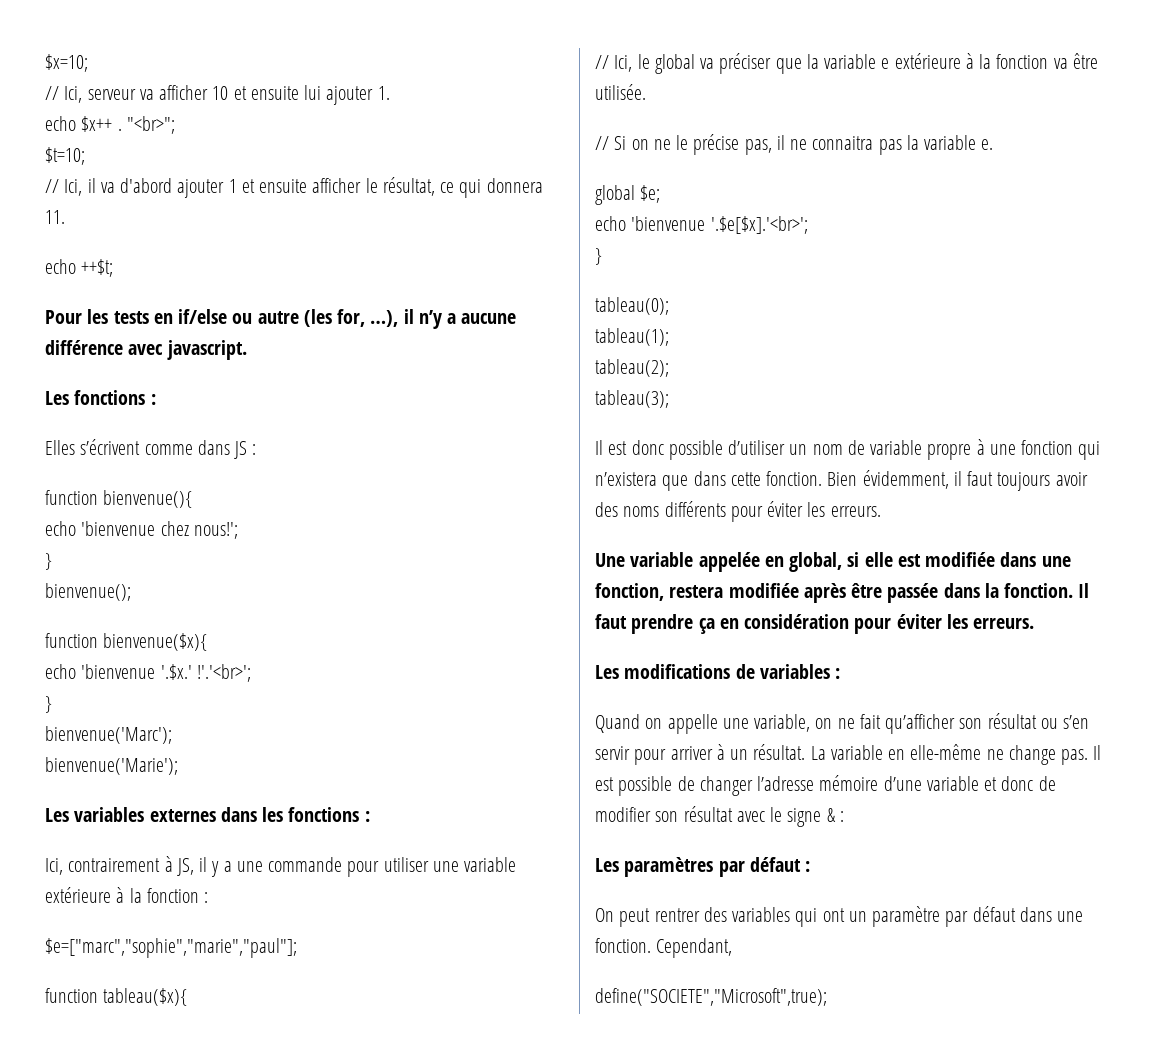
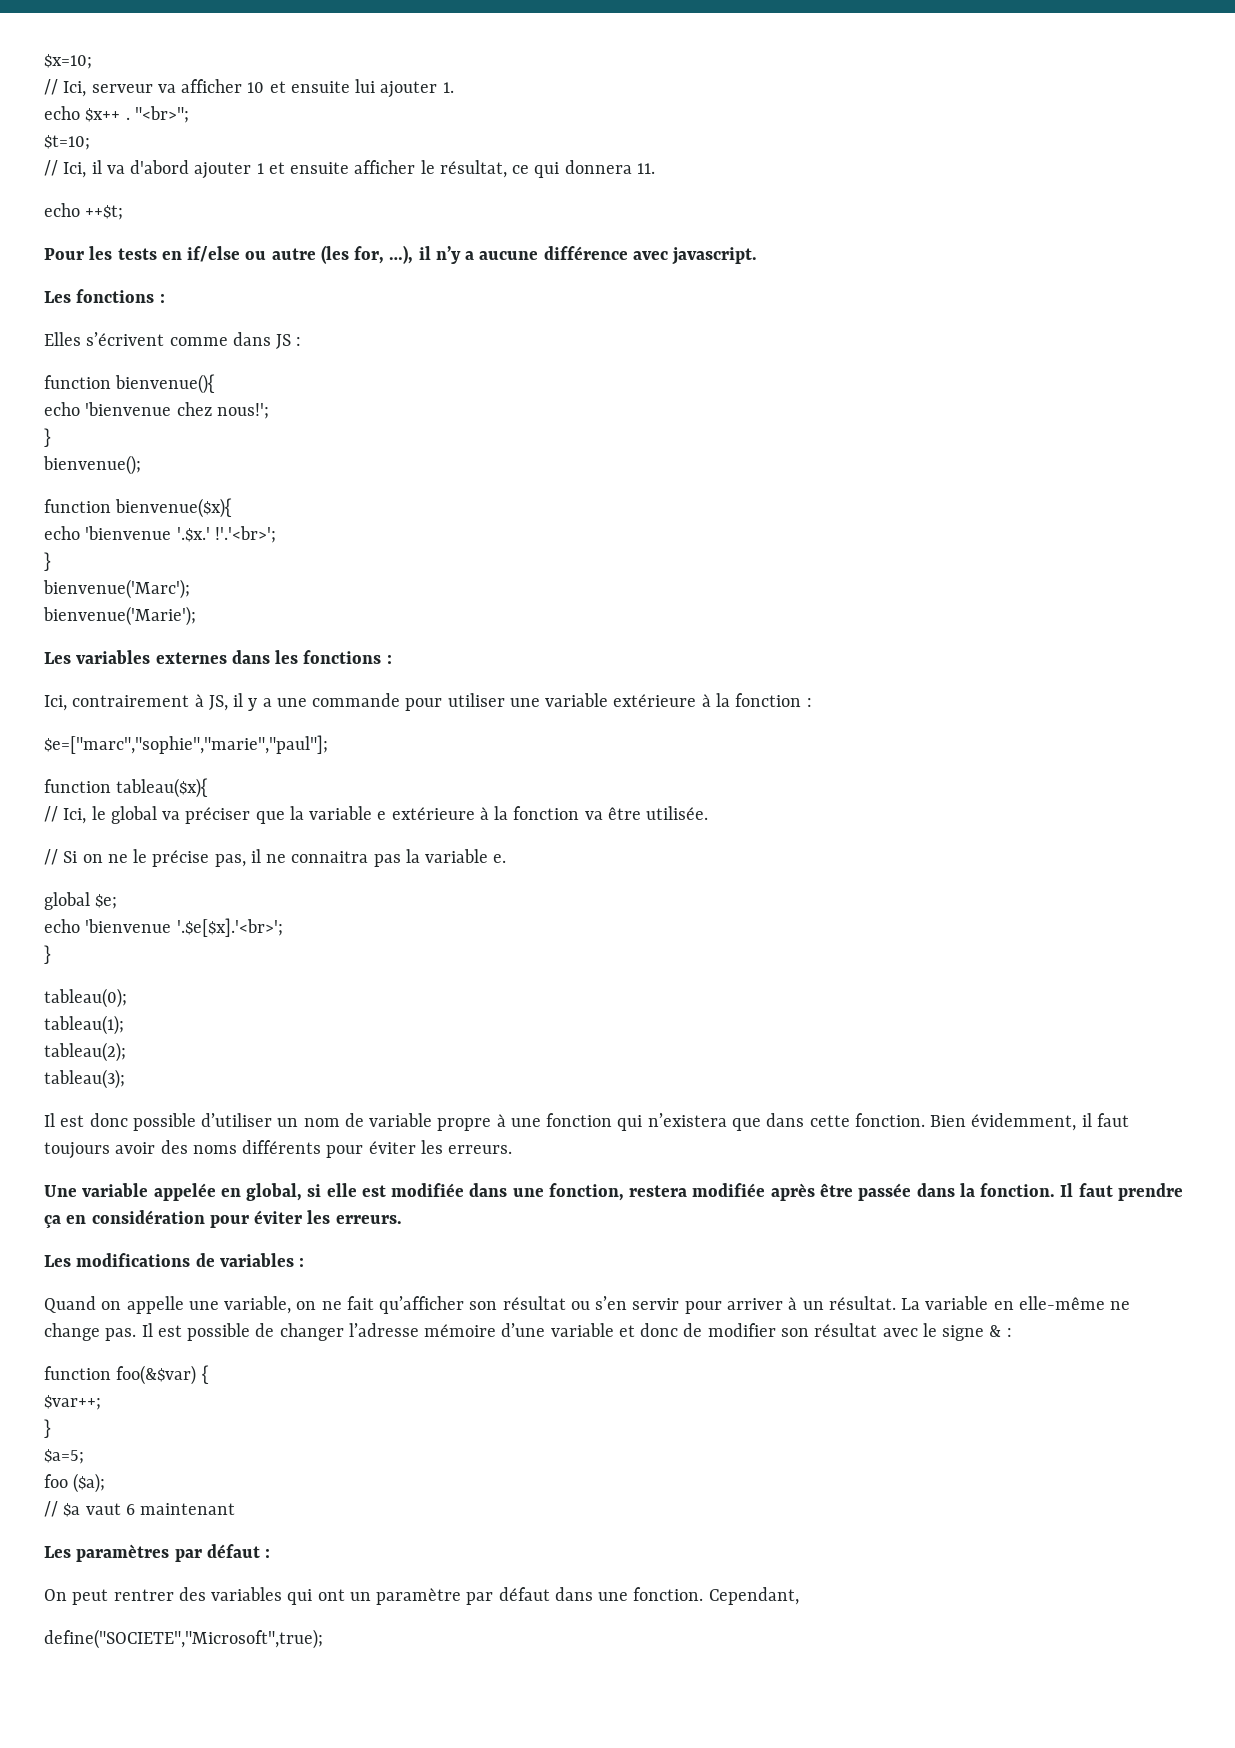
+ function foo(&$var) {
+ $var++;
+ }
+ $a=5;
+ foo ($a);
+ // $a vaut 6 maintenant

